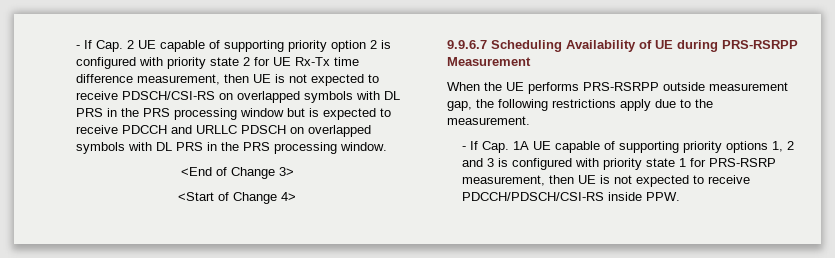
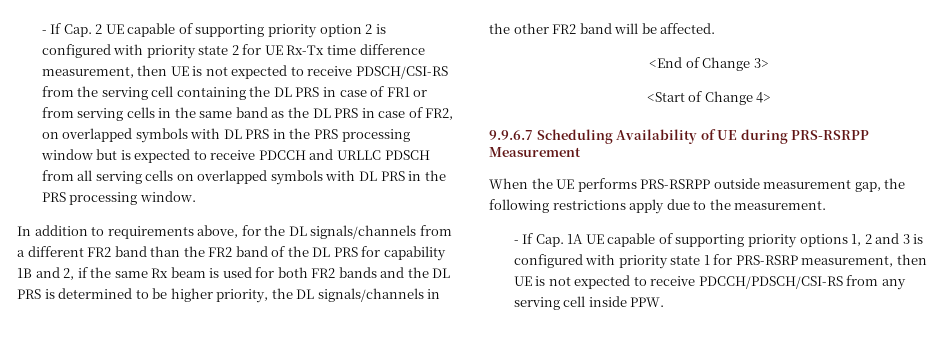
- - If Cap. 2 UE capable of supporting priority option 2 is configured with priority state 2 for UE Rx-Tx time difference measurement, then UE is not expected to receive PDSCH/CSI-RS on overlapped symbols with DL PRS in the PRS processing window but is expected to receive PDCCH and URLLC PDSCH on overlapped symbols with DL PRS in the PRS processing window.
+ - If Cap. 2 UE capable of supporting priority option 2 is configured with priority state 2 for UE Rx-Tx time difference measurement, then UE is not expected to receive PDSCH/CSI-RS from the serving cell containing the DL PRS in case of FR1 or from serving cells in the same band as the DL PRS in case of FR2, on overlapped symbols with DL PRS in the PRS processing window but is expected to receive PDCCH and URLLC PDSCH from all serving cells on overlapped symbols with DL PRS in the PRS processing window.
+ In addition to requirements above, for the DL signals/channels from a different FR2 band than the FR2 band of the DL PRS for capability 1B and 2, if the same Rx beam is used for both FR2 bands and the DL PRS is determined to be higher priority, the DL signals/channels in the other FR2 band will be affected.
- - If Cap. 1A UE capable of supporting priority options 1, 2 and 3 is configured with priority state 1 for PRS-RSRP measurement, then UE is not expected to receive PDCCH/PDSCH/CSI-RS inside PPW.
+ - If Cap. 1A UE capable of supporting priority options 1, 2 and 3 is configured with priority state 1 for PRS-RSRP measurement, then UE is not expected to receive PDCCH/PDSCH/CSI-RS from any serving cell inside PPW.

